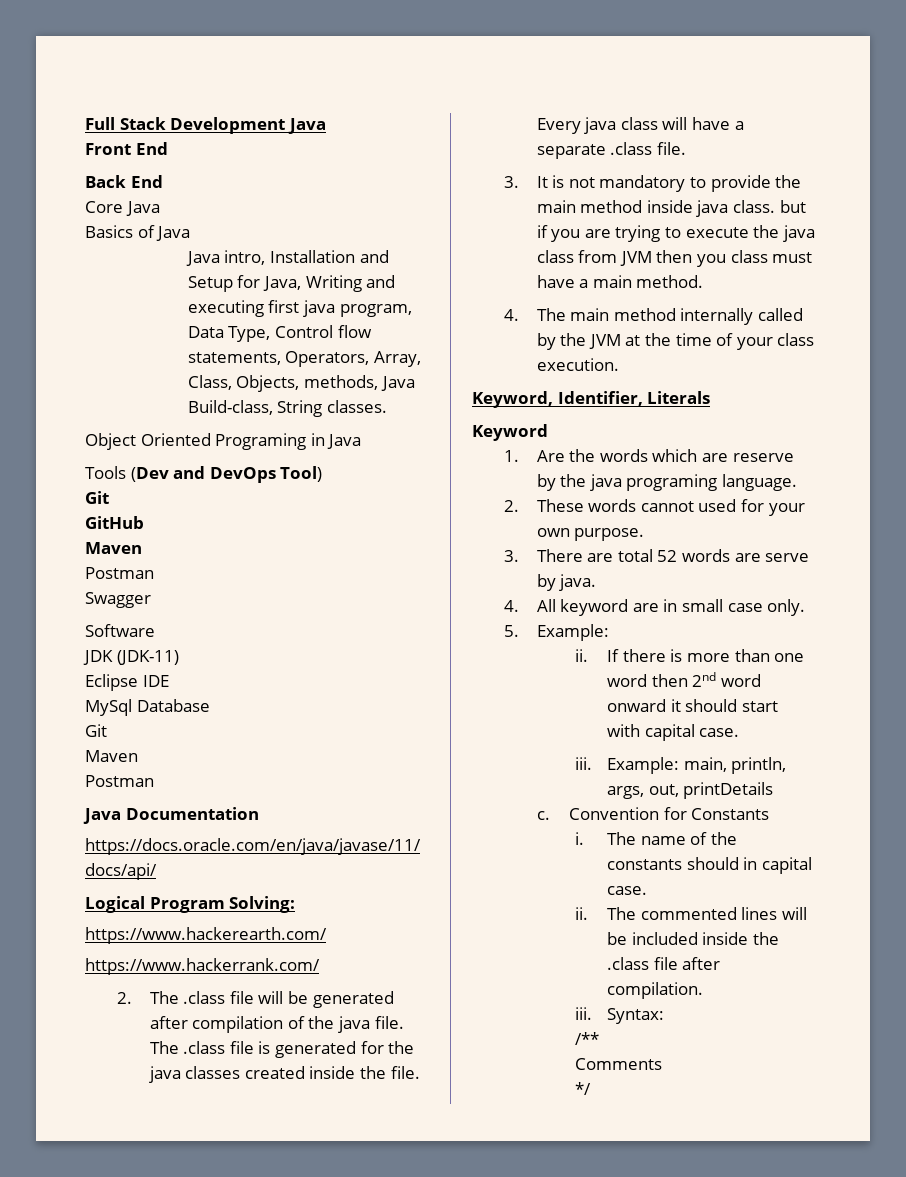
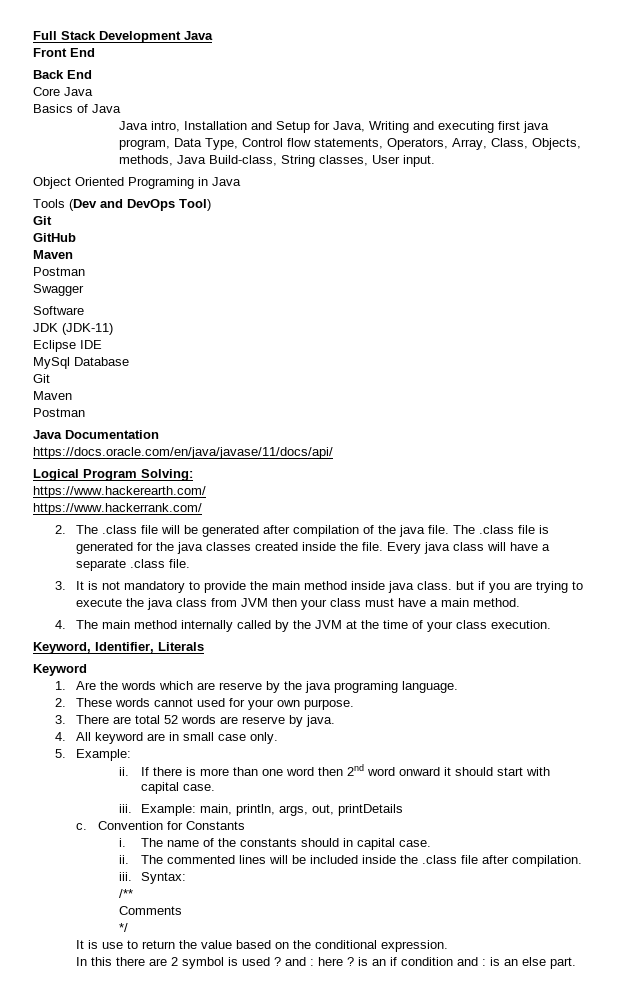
- Java intro, Installation and Setup for Java, Writing and executing first java program, Data Type, Control flow statements, Operators, Array, Class, Objects, methods, Java Build-class, String classes.
+ Java intro, Installation and Setup for Java, Writing and executing first java program, Data Type, Control flow statements, Operators, Array, Class, Objects, methods, Java Build-class, String classes, User input.
- 3. It is not mandatory to provide the main method inside java class. but if you are trying to execute the java class from JVM then you class must have a main method.
+ 3. It is not mandatory to provide the main method inside java class. but if you are trying to execute the java class from JVM then your class must have a main method.
- 3. There are total 52 words are serve by java.
+ 3. There are total 52 words are reserve by java.
+ It is use to return the value based on the conditional expression.
+ In this there are 2 symbol is used ? and : here ? is an if condition and : is an else part.

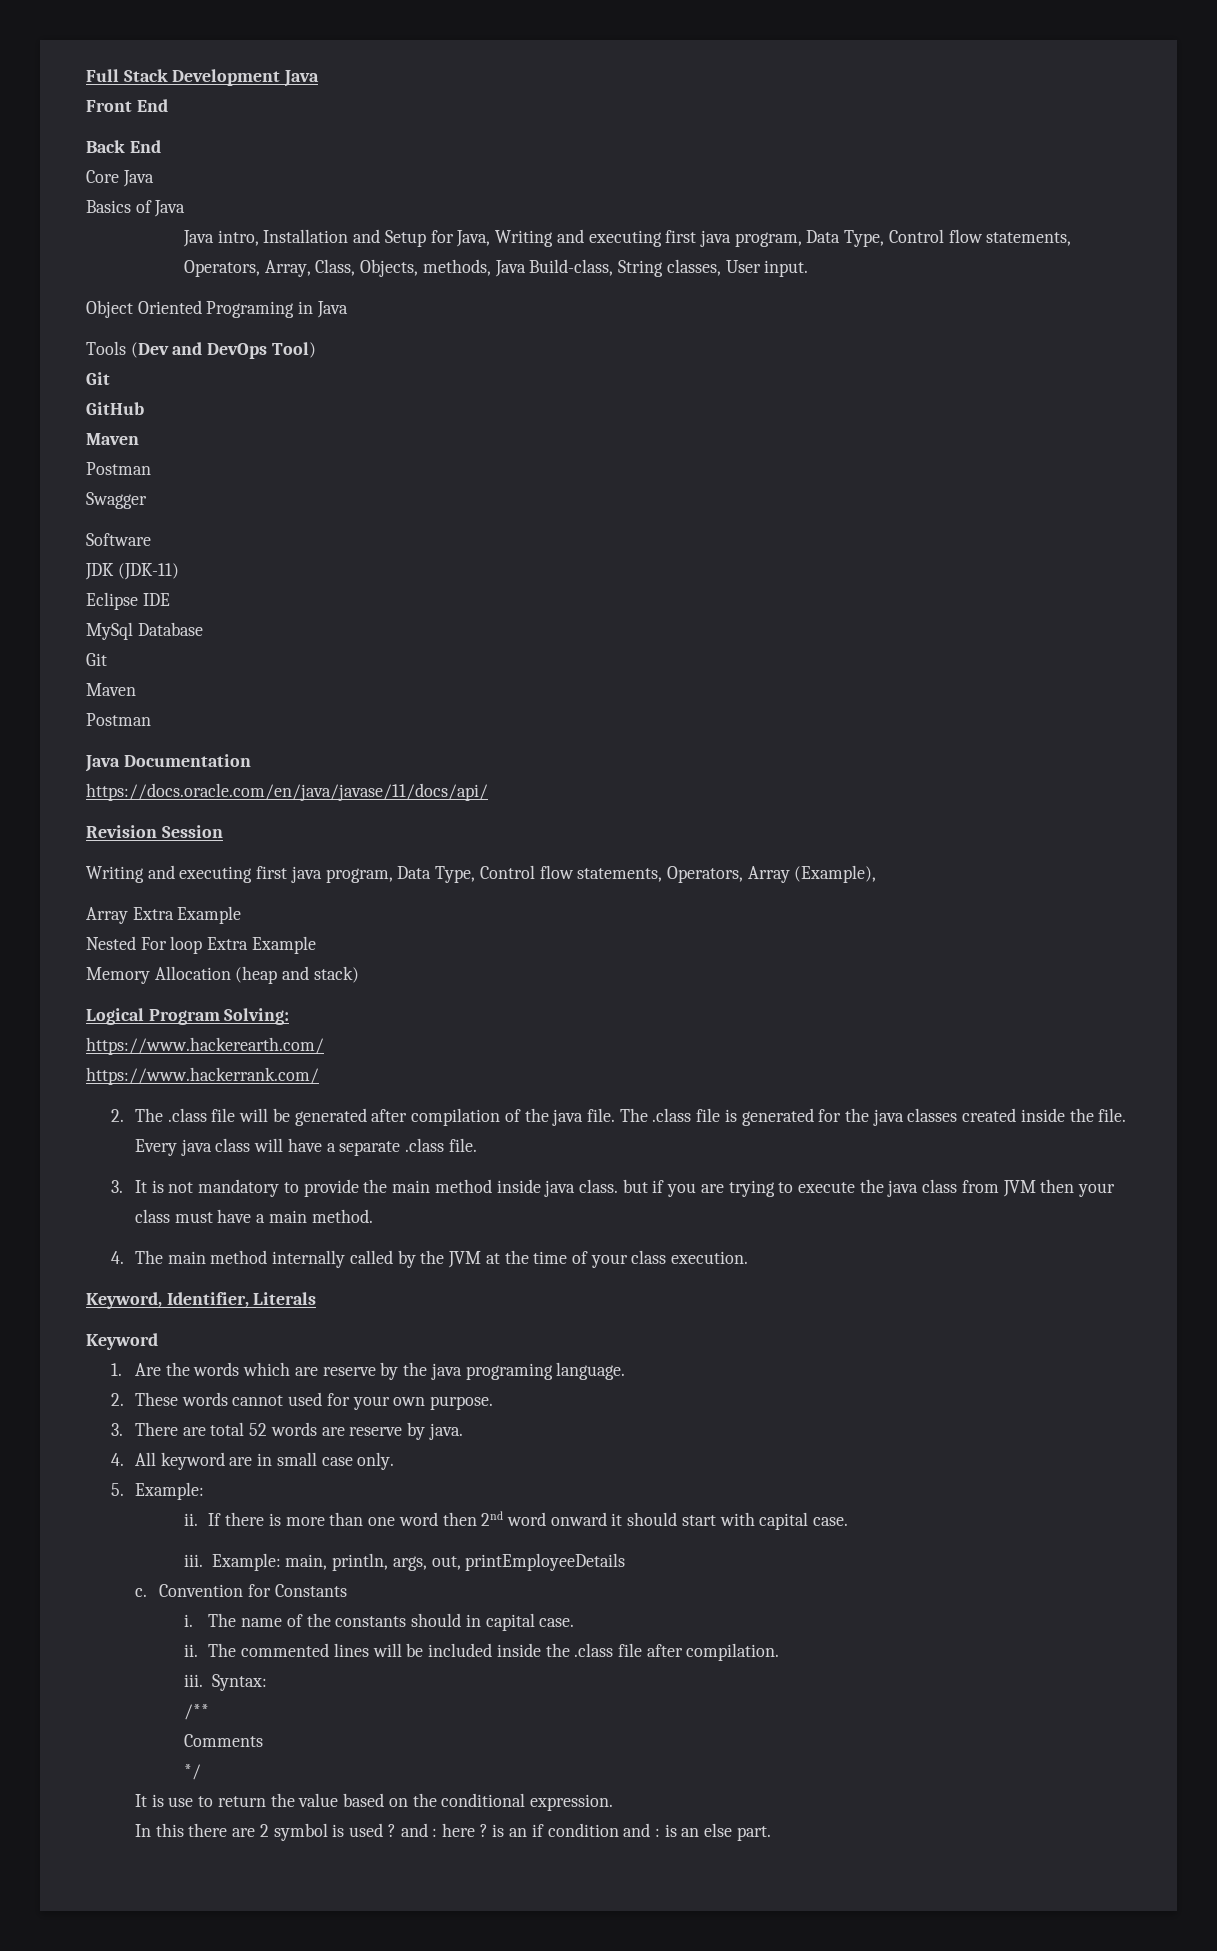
+ Revision Session
+ Writing and executing first java program, Data Type, Control flow statements, Operators, Array (Example),
+ Array Extra Example
+ Nested For loop Extra Example
+ Memory Allocation (heap and stack)
- Example: main, println, args, out, printDetails
+ Example: main, println, args, out, printEmployeeDetails

